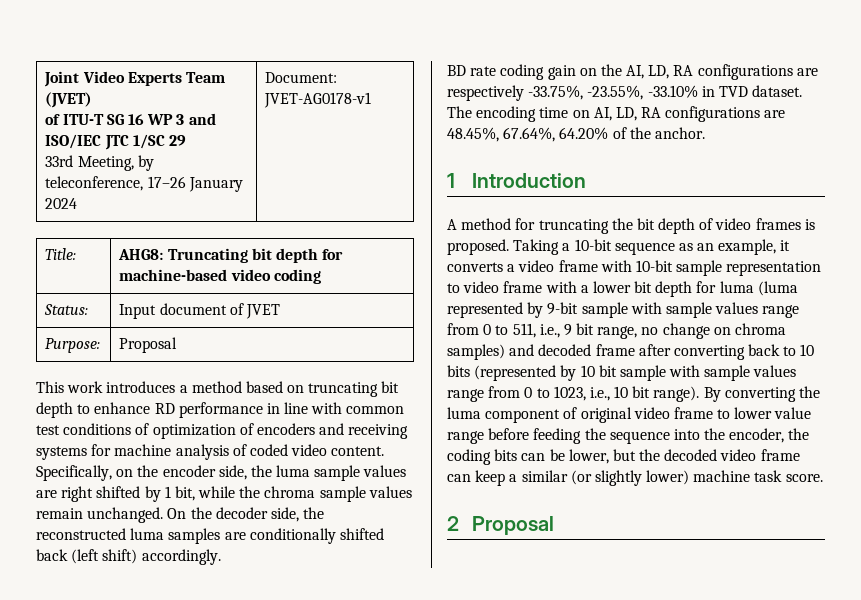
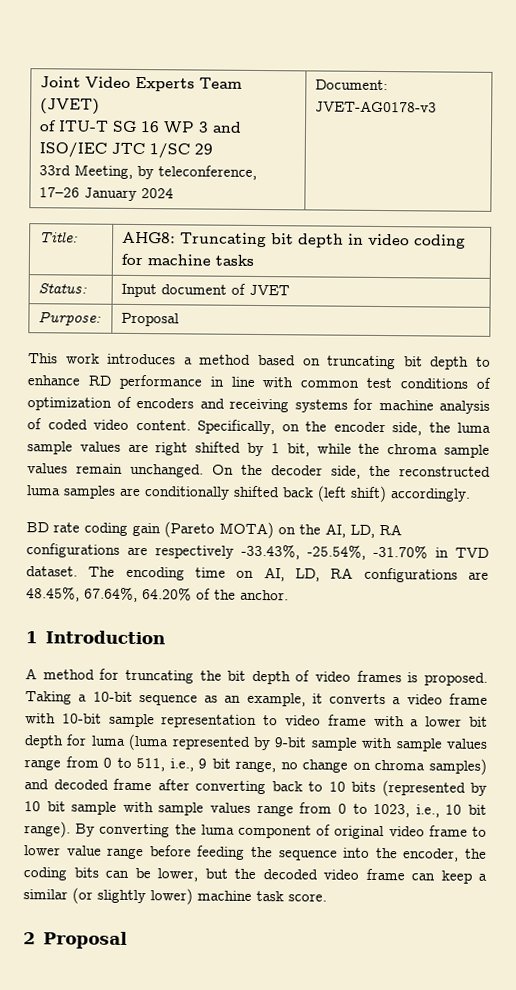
  Joint Video Experts Team (JVET)
  of ITU-T SG 16 WP 3 and ISO/IEC JTC 1/SC 29
- 33rd Meeting, by teleconference, 17–26 January 2024 | Document: JVET-AG0178-v1
+ 33rd Meeting, by teleconference, 17–26 January 2024 | Document: JVET-AG0178-v3
- Title: | AHG8: Truncating bit depth for machine-based video coding
+ Title: | AHG8: Truncating bit depth in video coding for machine tasks
- BD rate coding gain on the AI, LD, RA configurations are respectively -33.75%, -23.55%, -33.10% in TVD dataset.
+ BD rate coding gain (Pareto MOTA) on the AI, LD, RA configurations are respectively -33.43%, -25.54%, -31.70% in TVD dataset.

